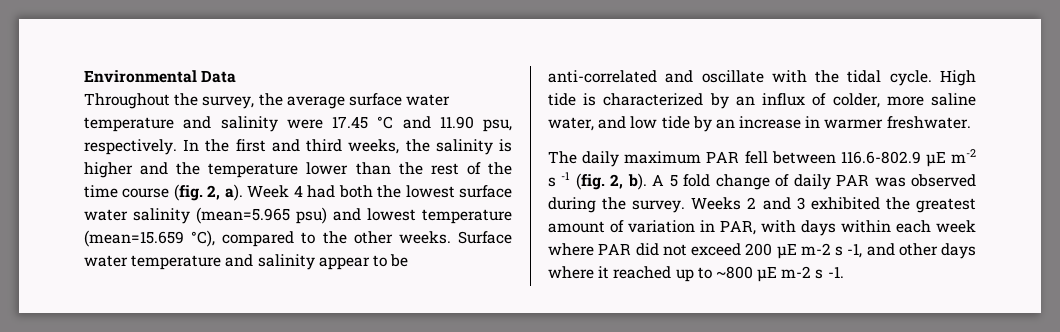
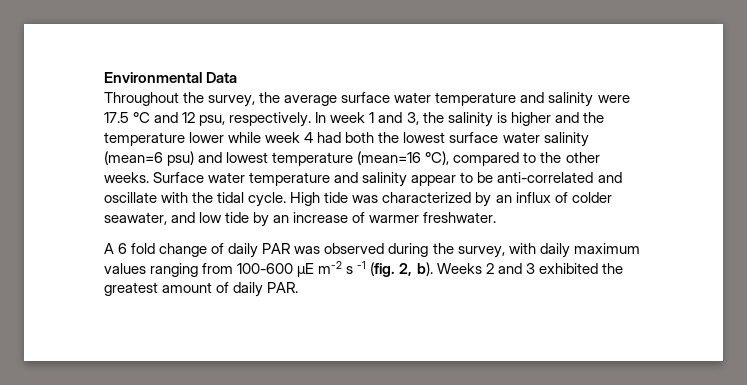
- Throughout the survey, the average surface water temperature and salinity were 17.45 °C and 11.90 psu, respectively.
+ Throughout the survey, the average surface water temperature and salinity were 17.5 °C and 12 psu, respectively.
- In the first and third weeks, the salinity is higher and the temperature lower than the rest of the time course (fig. 2, a). Week 4 had both the lowest surface water salinity (mean=5.965 psu) and lowest temperature (mean=15.659 °C), compared to the other weeks.
+ In week 1 and 3, the salinity is higher and the temperature lower while week 4 had both the lowest surface water salinity (mean=6 psu) and lowest temperature (mean=16 °C), compared to the other weeks.
- High tide is characterized by an influx of colder, more saline water, and low tide by an increase in warmer freshwater.
+ High tide was characterized by an influx of colder seawater, and low tide by an increase of warmer freshwater.
- The daily maximum PAR fell between 116.6-802.9 µE m-2 s -1 (fig. 2, b). A 5 fold change of daily PAR was observed during the survey.
+ A 6 fold change of daily PAR was observed during the survey, with daily maximum values ranging from 100-600 µE m-2 s -1 (fig. 2, b).
- Weeks 2 and 3 exhibited the greatest amount of variation in PAR, with days within each week where PAR did not exceed 200 µE m-2 s -1, and other days where it reached up to ~800 µE m-2 s -1.
+ Weeks 2 and 3 exhibited the greatest amount of daily PAR.

